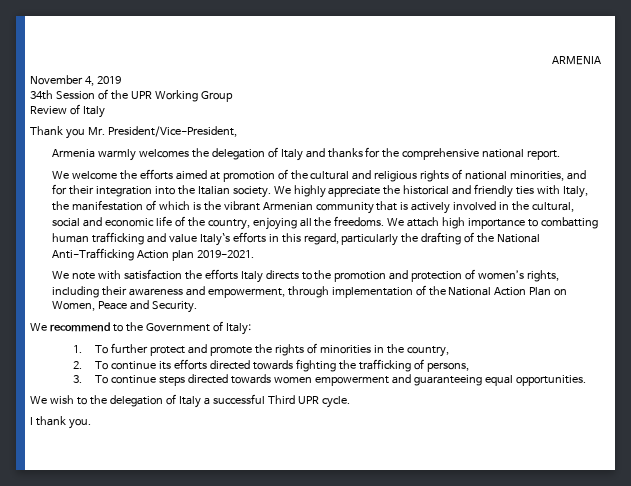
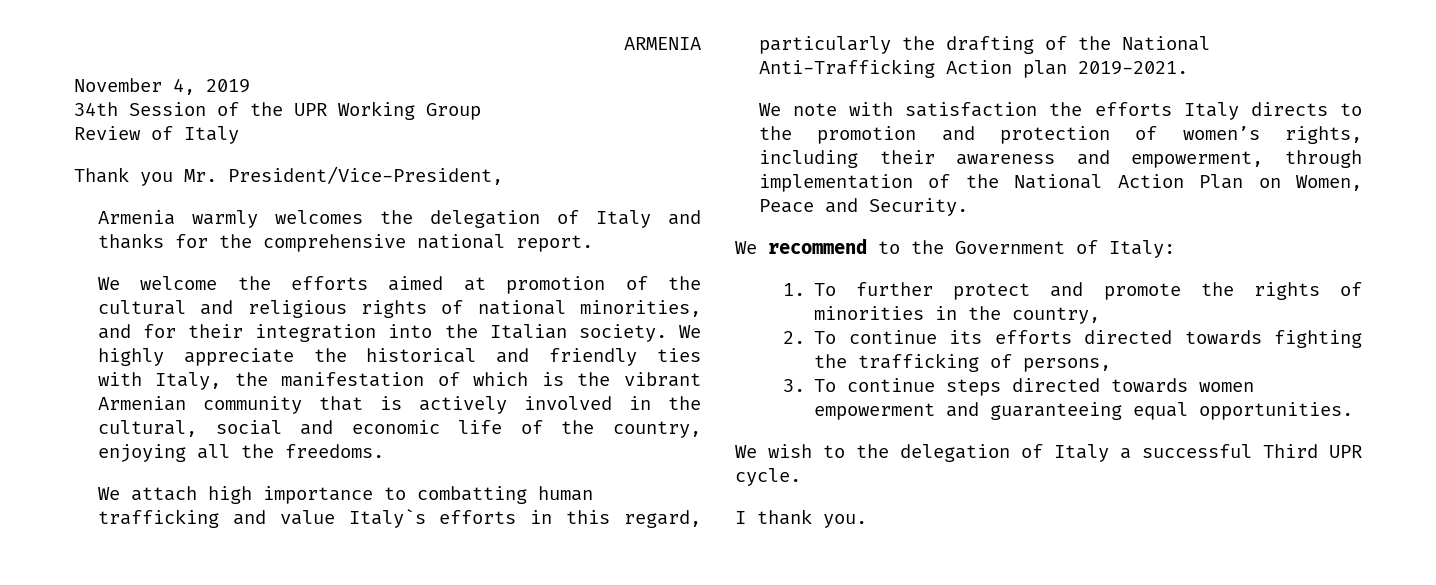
- We highly appreciate the historical and friendly ties with Italy, the manifestation of which is the vibrant Armenian community that is actively involved in the cultural, social and economic life of the country, enjoying all the freedoms. We attach high importance to combatting human trafficking and value Italy`s efforts in this regard, particularly the drafting of the National Anti-Trafficking Action plan 2019-2021.
+ We highly appreciate the historical and friendly ties with Italy, the manifestation of which is the vibrant Armenian community that is actively involved in the cultural, social and economic life of the country, enjoying all the freedoms.
+ We attach high importance to combatting human trafficking and value Italy`s efforts in this regard, particularly the drafting of the National Anti-Trafficking Action plan 2019-2021.

